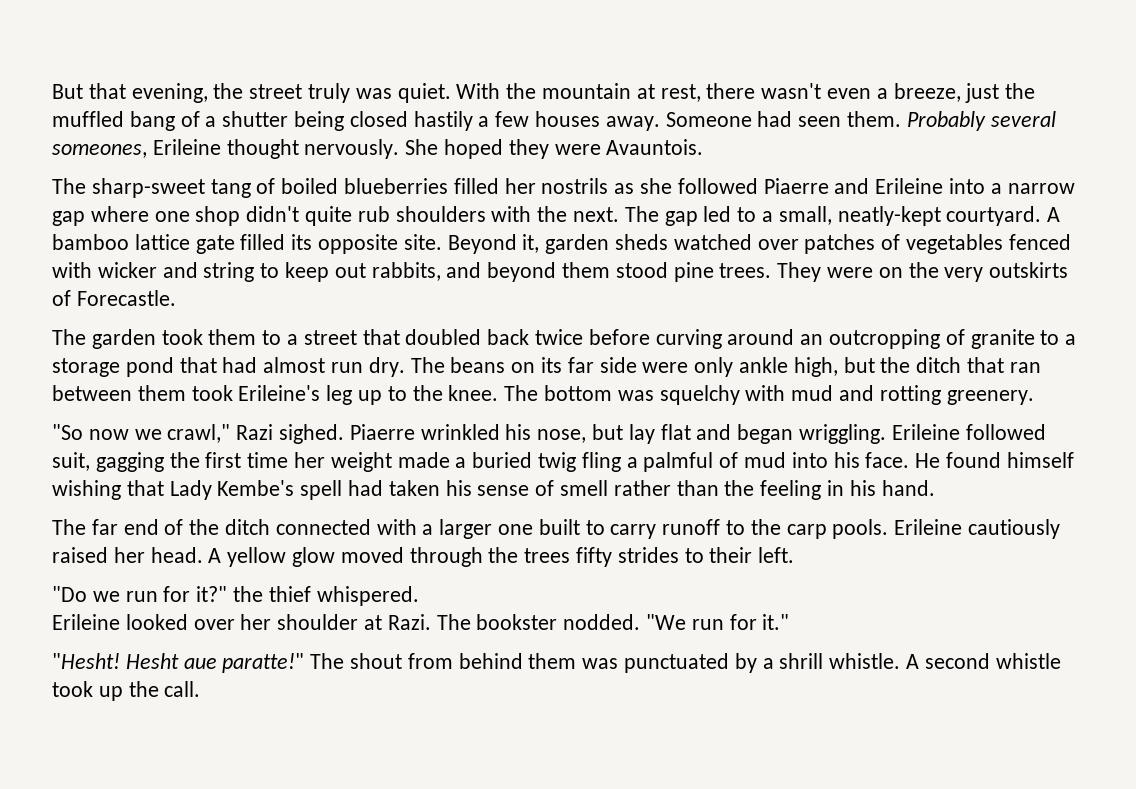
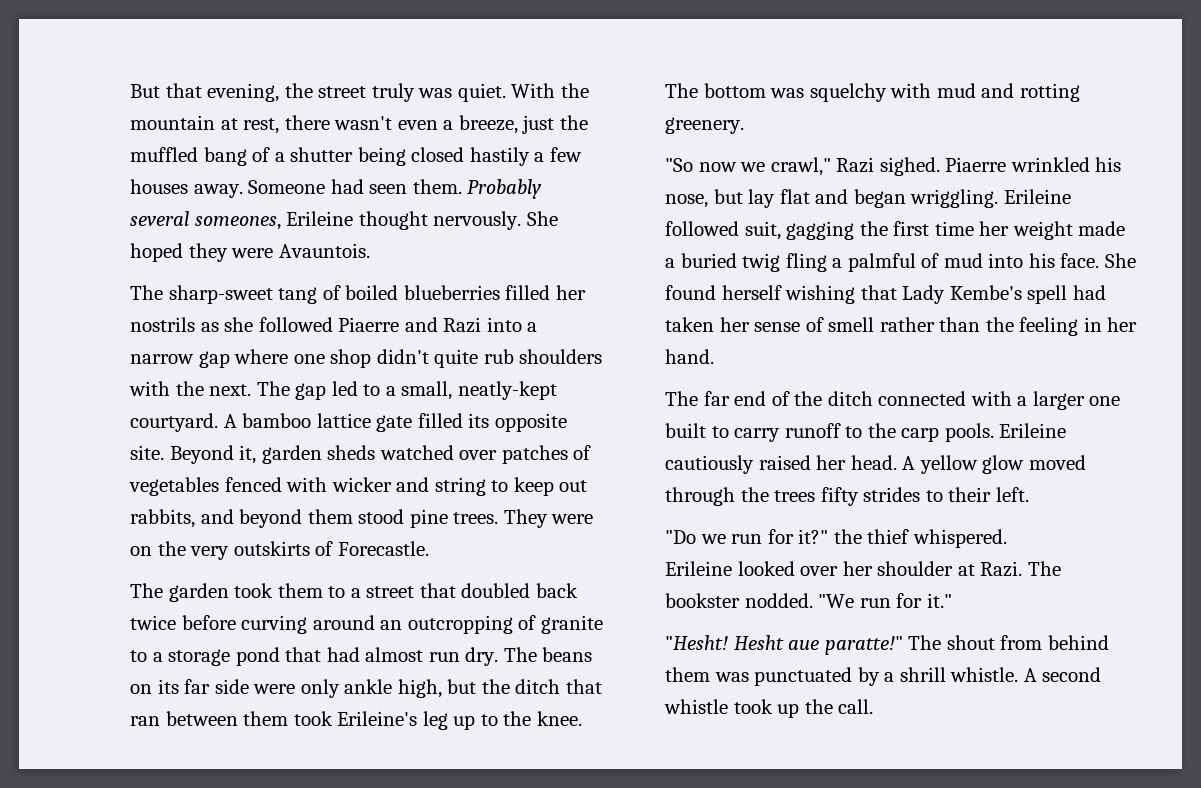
- The sharp-sweet tang of boiled blueberries filled her nostrils as she followed Piaerre and Erileine into a narrow gap where one shop didn't quite rub shoulders with the next.
+ The sharp-sweet tang of boiled blueberries filled her nostrils as she followed Piaerre and Razi into a narrow gap where one shop didn't quite rub shoulders with the next.
- He found himself wishing that Lady Kembe's spell had taken his sense of smell rather than the feeling in his hand.
+ She found herself wishing that Lady Kembe's spell had taken her sense of smell rather than the feeling in her hand.

